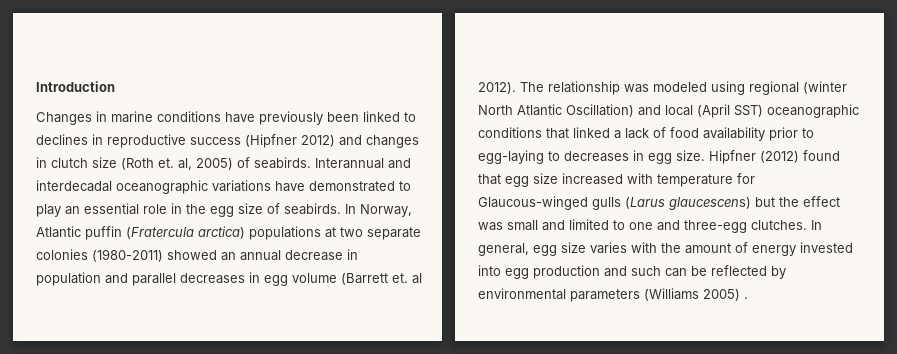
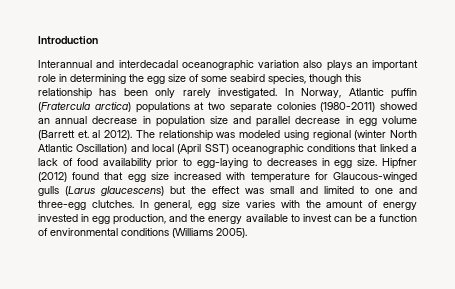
- Changes in marine conditions have previously been linked to declines in reproductive success (Hipfner 2012) and changes in clutch size (Roth et. al, 2005) of seabirds. Interannual and interdecadal oceanographic variations have demonstrated to play an essential role in the egg size of seabirds.
+ Interannual and interdecadal oceanographic variation also plays an important role in determining the egg size of some seabird species, though this relationship has been only rarely investigated.
- In Norway, Atlantic puffin (Fratercula arctica) populations at two separate colonies (1980-2011) showed an annual decrease in population and parallel decreases in egg volume (Barrett et. al 2012).
+ In Norway, Atlantic puffin (Fratercula arctica) populations at two separate colonies (1980-2011) showed an annual decrease in population size and parallel decrease in egg volume (Barrett et. al 2012).
- In general, egg size varies with the amount of energy invested into egg production and such can be reflected by environmental parameters (Williams 2005) .
+ In general, egg size varies with the amount of energy invested in egg production, and the energy available to invest can be a function of environmental conditions (Williams 2005).

